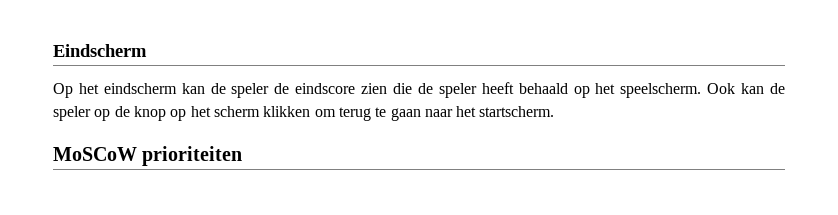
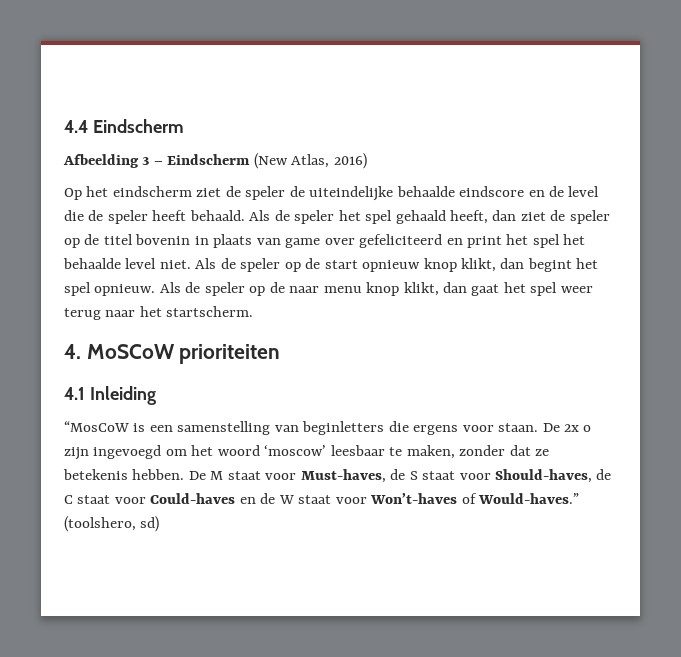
- Eindscherm
+ 4.4 Eindscherm
+ Afbeelding 3 – Eindscherm (New Atlas, 2016)
- Op het eindscherm kan de speler de eindscore zien die de speler heeft behaald op het speelscherm. Ook kan de speler op de knop op het scherm klikken om terug te gaan naar het startscherm.
+ Op het eindscherm ziet de speler de uiteindelijke behaalde eindscore en de level die de speler heeft behaald. Als de speler het spel gehaald heeft, dan ziet de speler op de titel bovenin in plaats van game over gefeliciteerd en print het spel het behaalde level niet. Als de speler op de start opnieuw knop klikt, dan begint het spel opnieuw. Als de speler op de naar menu knop klikt, dan gaat het spel weer terug naar het startscherm.
- MoSCoW prioriteiten
+ 4. MoSCoW prioriteiten
+ 4.1 Inleiding
+ “MosCoW is een samenstelling van beginletters die ergens voor staan. De 2x o zijn ingevoegd om het woord ‘moscow’ leesbaar te maken, zonder dat ze betekenis hebben. De M staat voor Must-haves, de S staat voor Should-haves, de C staat voor Could-haves en de W staat voor Won’t-haves of Would-haves.” (toolshero, sd)

